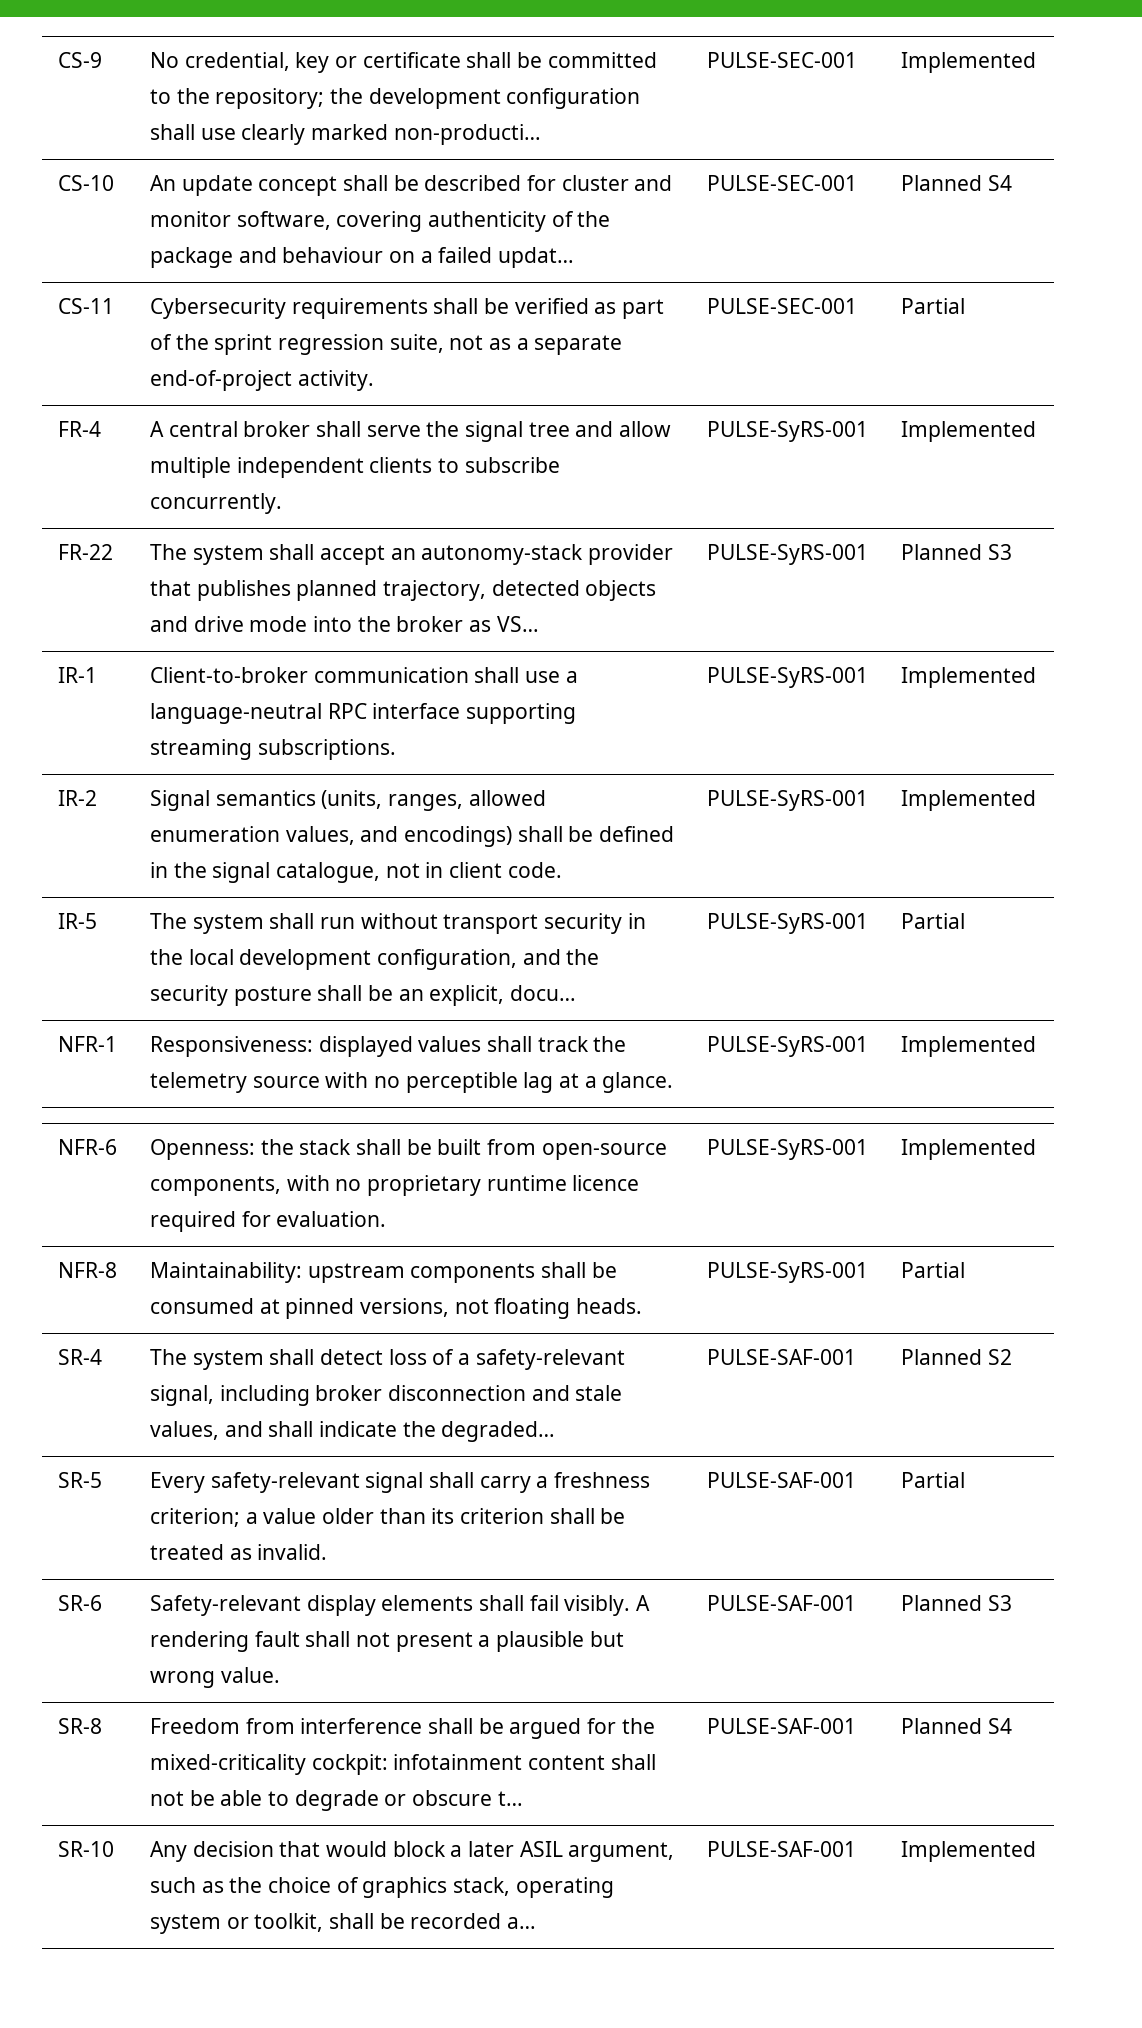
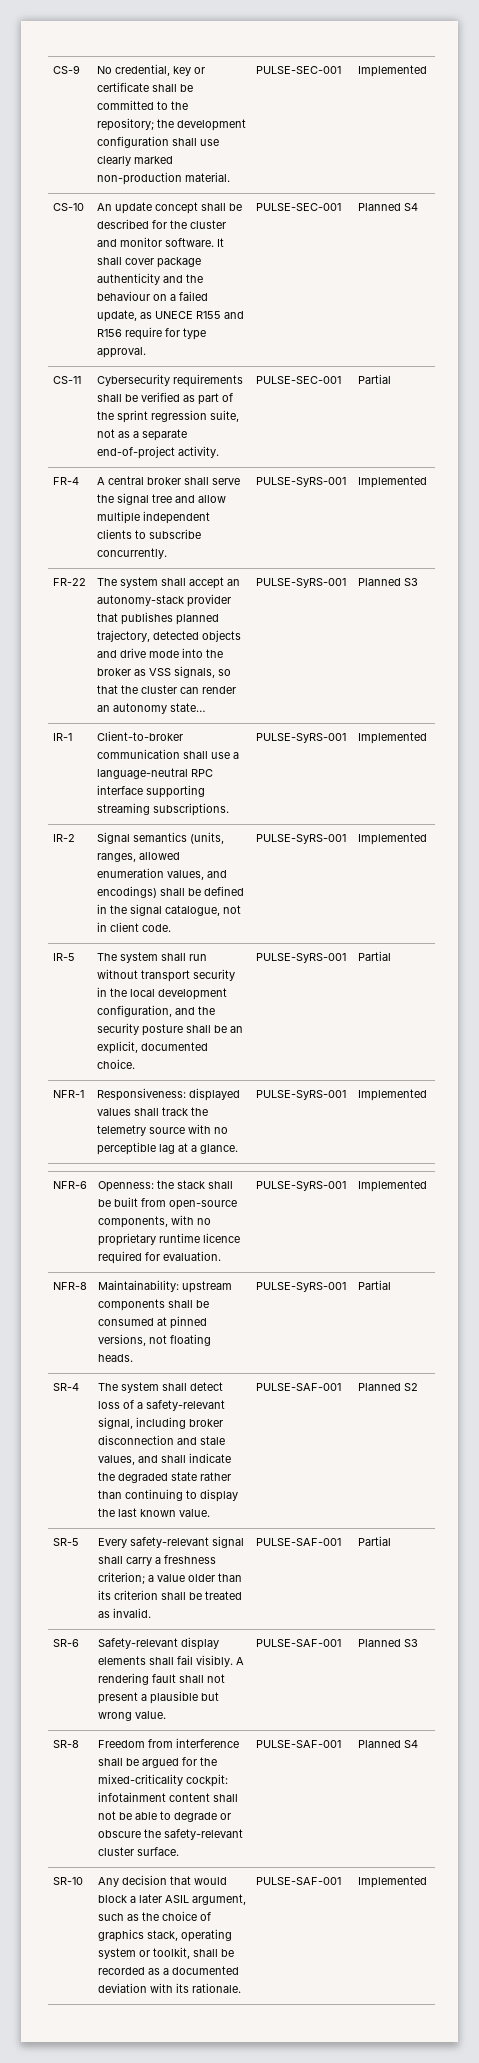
- CS-9 | No credential, key or certificate shall be committed to the repository; the development configuration shall use clearly marked non-producti… | PULSE-SEC-001 | Implemented
+ CS-9 | No credential, key or certificate shall be committed to the repository; the development configuration shall use clearly marked non-production material. | PULSE-SEC-001 | Implemented
- CS-10 | An update concept shall be described for cluster and monitor software, covering authenticity of the package and behaviour on a failed updat… | PULSE-SEC-001 | Planned S4
+ CS-10 | An update concept shall be described for the cluster and monitor software. It shall cover package authenticity and the behaviour on a failed update, as UNECE R155 and R156 require for type approval. | PULSE-SEC-001 | Planned S4
- FR-22 | The system shall accept an autonomy-stack provider that publishes planned trajectory, detected objects and drive mode into the broker as VS… | PULSE-SyRS-001 | Planned S3
+ FR-22 | The system shall accept an autonomy-stack provider that publishes planned trajectory, detected objects and drive mode into the broker as VSS signals, so that the cluster can render an autonomy state… | PULSE-SyRS-001 | Planned S3
- IR-5 | The system shall run without transport security in the local development configuration, and the security posture shall be an explicit, docu… | PULSE-SyRS-001 | Partial
+ IR-5 | The system shall run without transport security in the local development configuration, and the security posture shall be an explicit, documented choice. | PULSE-SyRS-001 | Partial
- SR-4 | The system shall detect loss of a safety-relevant signal, including broker disconnection and stale values, and shall indicate the degraded… | PULSE-SAF-001 | Planned S2
+ SR-4 | The system shall detect loss of a safety-relevant signal, including broker disconnection and stale values, and shall indicate the degraded state rather than continuing to display the last known value. | PULSE-SAF-001 | Planned S2
- SR-8 | Freedom from interference shall be argued for the mixed-criticality cockpit: infotainment content shall not be able to degrade or obscure t… | PULSE-SAF-001 | Planned S4
+ SR-8 | Freedom from interference shall be argued for the mixed-criticality cockpit: infotainment content shall not be able to degrade or obscure the safety-relevant cluster surface. | PULSE-SAF-001 | Planned S4
- SR-10 | Any decision that would block a later ASIL argument, such as the choice of graphics stack, operating system or toolkit, shall be recorded a… | PULSE-SAF-001 | Implemented
+ SR-10 | Any decision that would block a later ASIL argument, such as the choice of graphics stack, operating system or toolkit, shall be recorded as a documented deviation with its rationale. | PULSE-SAF-001 | Implemented

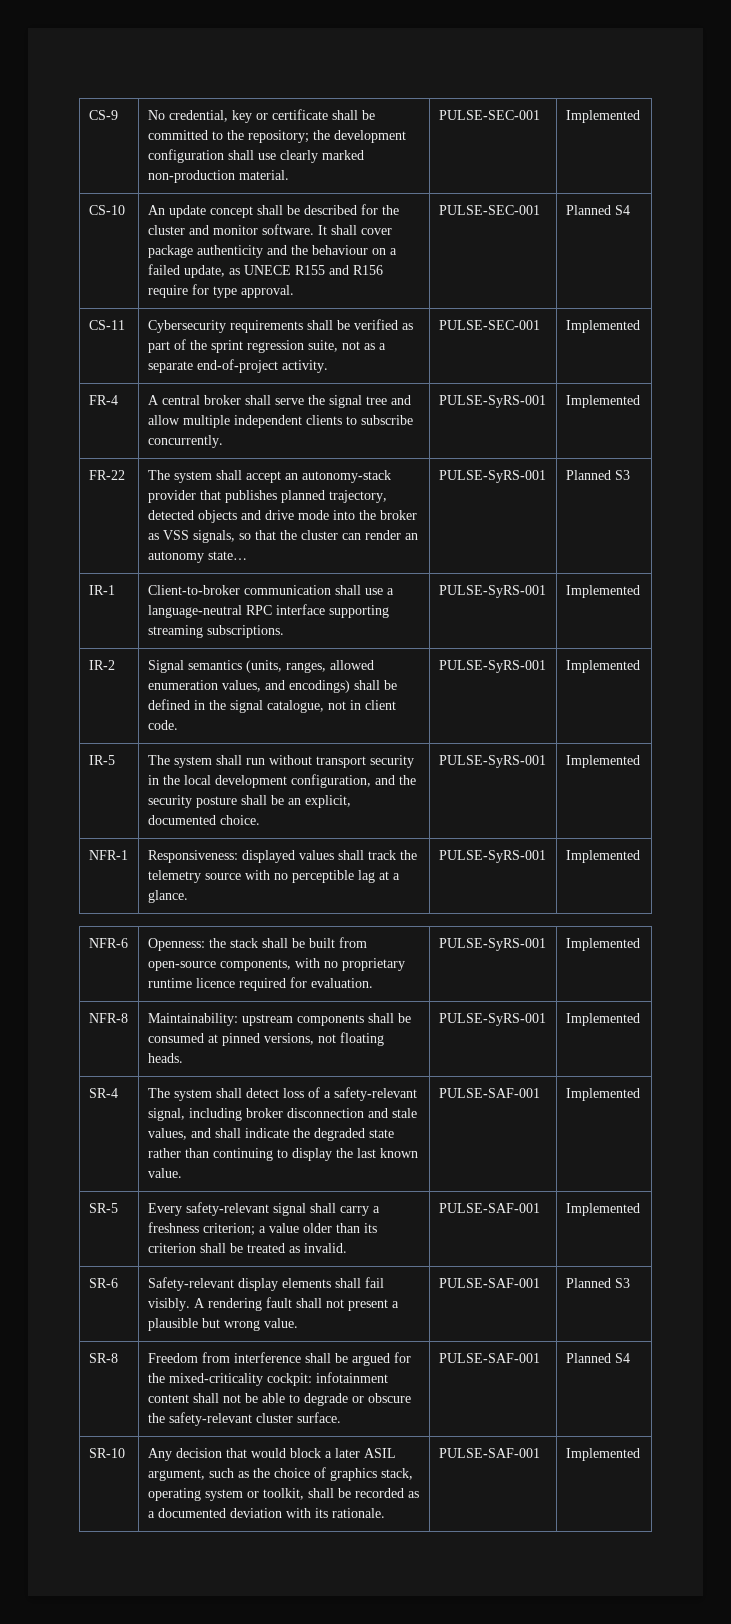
- CS-11 | Cybersecurity requirements shall be verified as part of the sprint regression suite, not as a separate end-of-project activity. | PULSE-SEC-001 | Partial
+ CS-11 | Cybersecurity requirements shall be verified as part of the sprint regression suite, not as a separate end-of-project activity. | PULSE-SEC-001 | Implemented
- IR-5 | The system shall run without transport security in the local development configuration, and the security posture shall be an explicit, documented choice. | PULSE-SyRS-001 | Partial
+ IR-5 | The system shall run without transport security in the local development configuration, and the security posture shall be an explicit, documented choice. | PULSE-SyRS-001 | Implemented
- NFR-8 | Maintainability: upstream components shall be consumed at pinned versions, not floating heads. | PULSE-SyRS-001 | Partial
+ NFR-8 | Maintainability: upstream components shall be consumed at pinned versions, not floating heads. | PULSE-SyRS-001 | Implemented
- SR-4 | The system shall detect loss of a safety-relevant signal, including broker disconnection and stale values, and shall indicate the degraded state rather than continuing to display the last known value. | PULSE-SAF-001 | Planned S2
+ SR-4 | The system shall detect loss of a safety-relevant signal, including broker disconnection and stale values, and shall indicate the degraded state rather than continuing to display the last known value. | PULSE-SAF-001 | Implemented
- SR-5 | Every safety-relevant signal shall carry a freshness criterion; a value older than its criterion shall be treated as invalid. | PULSE-SAF-001 | Partial
+ SR-5 | Every safety-relevant signal shall carry a freshness criterion; a value older than its criterion shall be treated as invalid. | PULSE-SAF-001 | Implemented

